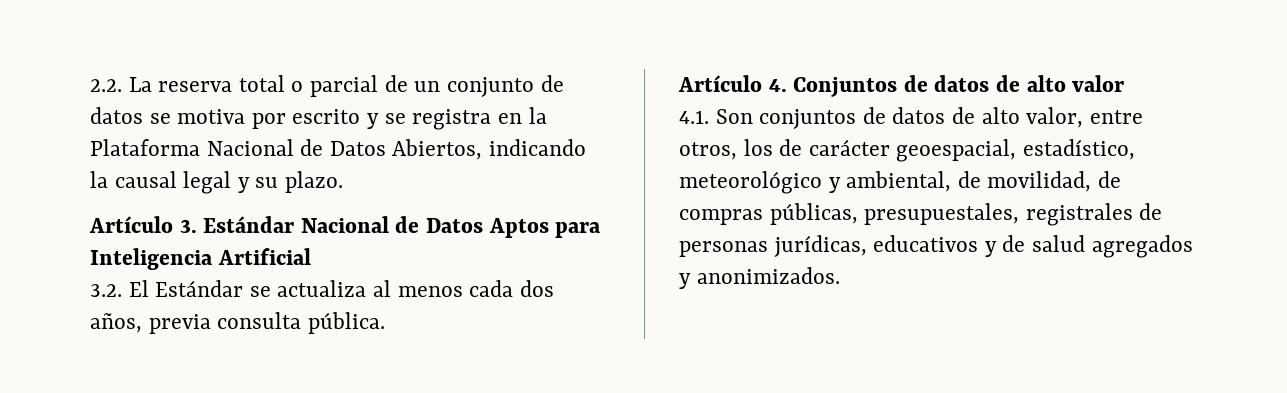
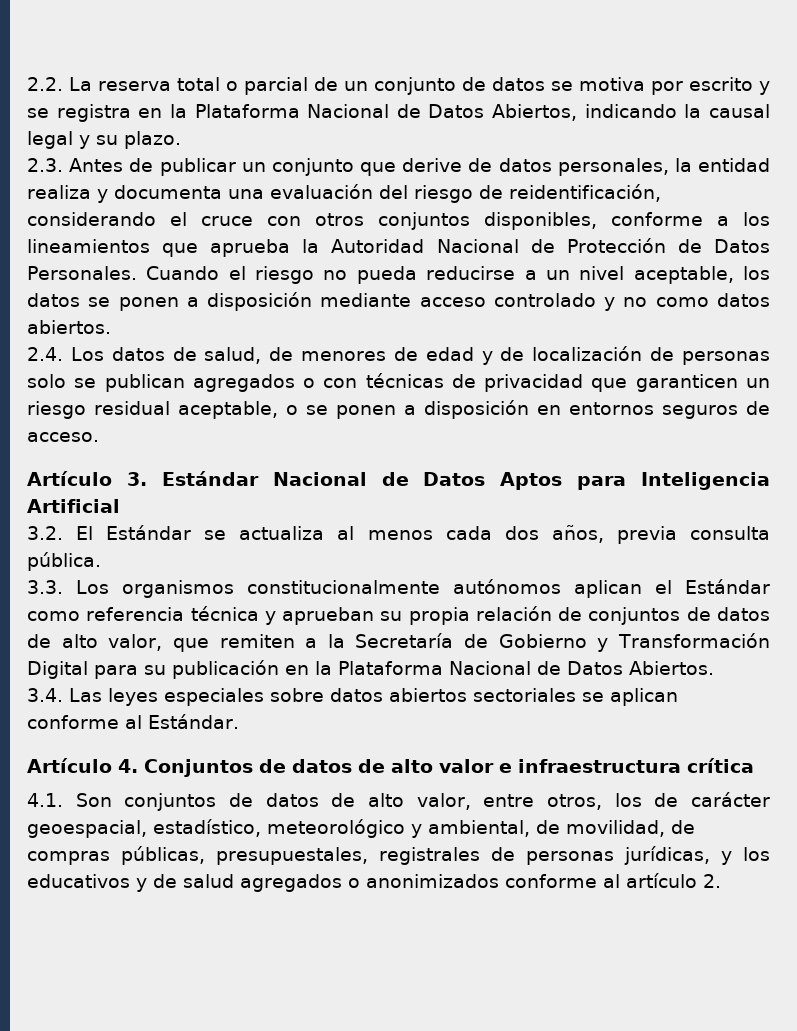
+ 2.3. Antes de publicar un conjunto que derive de datos personales, la entidad realiza y documenta una evaluación del riesgo de reidentificación, considerando el cruce con otros conjuntos disponibles, conforme a los lineamientos que aprueba la Autoridad Nacional de Protección de Datos Personales. Cuando el riesgo no pueda reducirse a un nivel aceptable, los datos se ponen a disposición mediante acceso controlado y no como datos abiertos.
+ 2.4. Los datos de salud, de menores de edad y de localización de personas solo se publican agregados o con técnicas de privacidad que garanticen un riesgo residual aceptable, o se ponen a disposición en entornos seguros de acceso.
+ 3.3. Los organismos constitucionalmente autónomos aplican el Estándar como referencia técnica y aprueban su propia relación de conjuntos de datos de alto valor, que remiten a la Secretaría de Gobierno y Transformación Digital para su publicación en la Plataforma Nacional de Datos Abiertos.
+ 3.4. Las leyes especiales sobre datos abiertos sectoriales se aplican conforme al Estándar.
- Artículo 4. Conjuntos de datos de alto valor
+ Artículo 4. Conjuntos de datos de alto valor e infraestructura crítica
- 4.1. Son conjuntos de datos de alto valor, entre otros, los de carácter geoespacial, estadístico, meteorológico y ambiental, de movilidad, de compras públicas, presupuestales, registrales de personas jurídicas, educativos y de salud agregados y anonimizados.
+ 4.1. Son conjuntos de datos de alto valor, entre otros, los de carácter geoespacial, estadístico, meteorológico y ambiental, de movilidad, de compras públicas, presupuestales, registrales de personas jurídicas, y los educativos y de salud agregados o anonimizados conforme al artículo 2.

